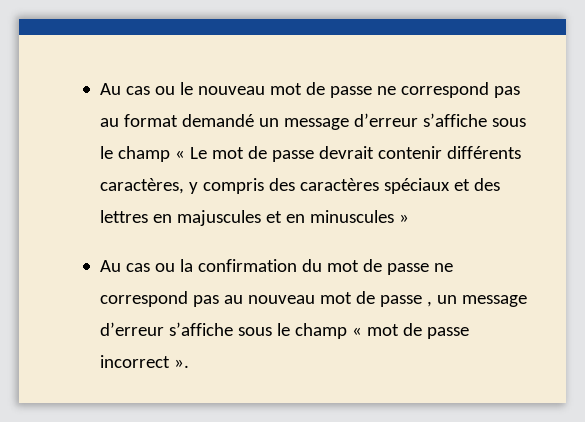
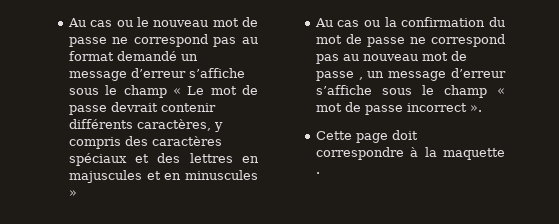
+ Cette page doit correspondre à la maquette .

